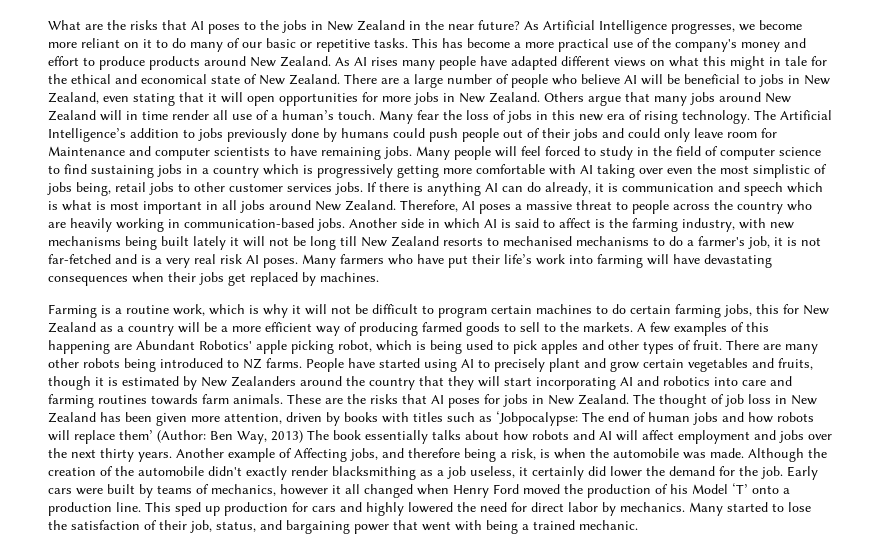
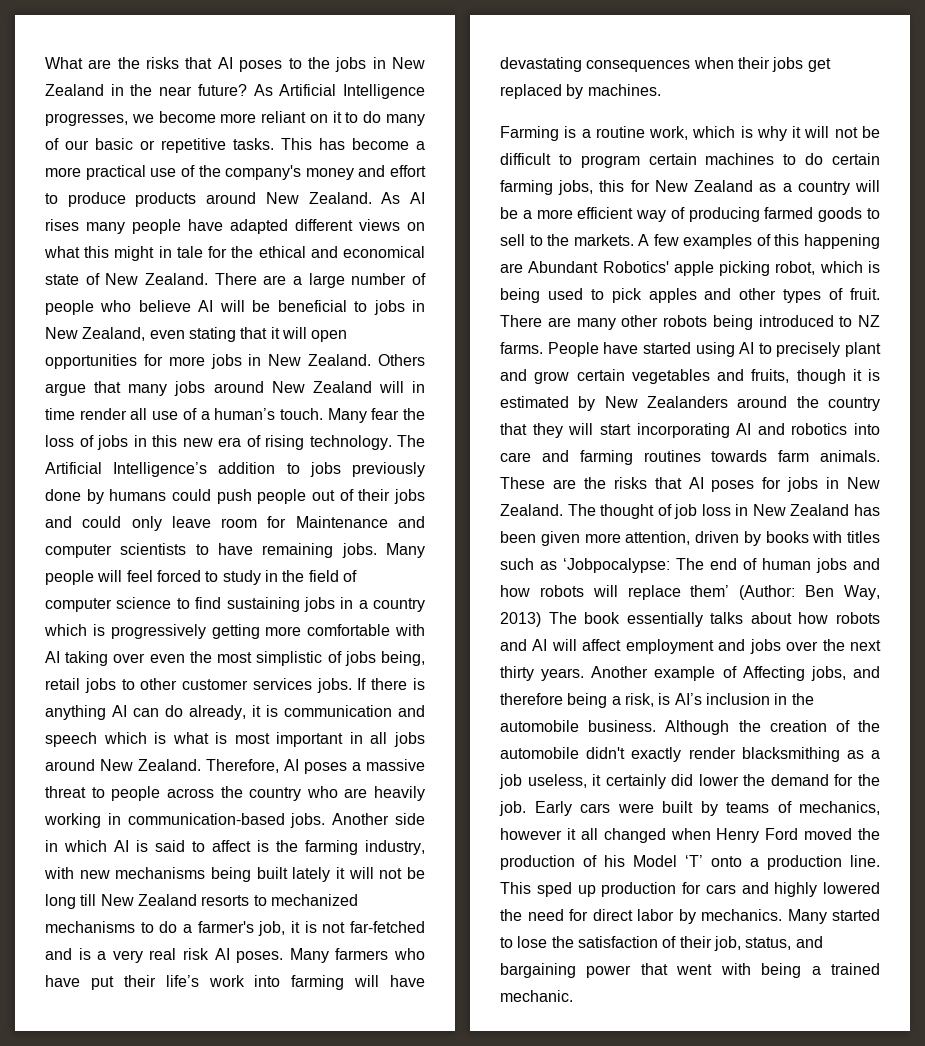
- Another side in which AI is said to affect is the farming industry, with new mechanisms being built lately it will not be long till New Zealand resorts to mechanised mechanisms to do a farmer's job, it is not far-fetched and is a very real risk AI poses.
+ Another side in which AI is said to affect is the farming industry, with new mechanisms being built lately it will not be long till New Zealand resorts to mechanized mechanisms to do a farmer's job, it is not far-fetched and is a very real risk AI poses.
- Another example of Affecting jobs, and therefore being a risk, is when the automobile was made.
+ Another example of Affecting jobs, and therefore being a risk, is AI’s inclusion in the automobile business.

